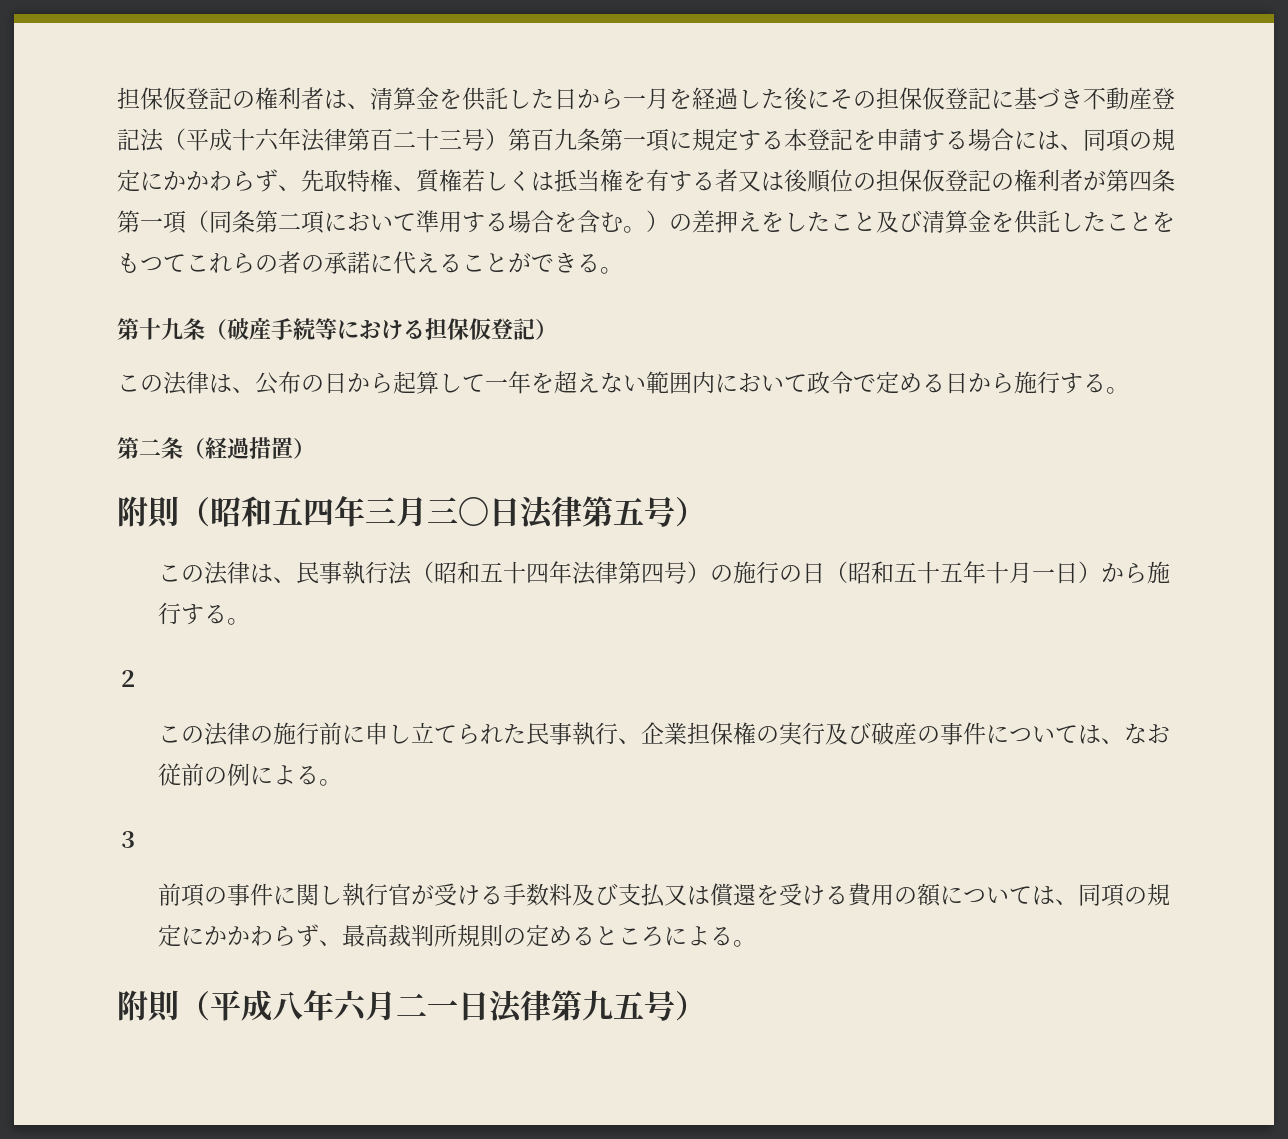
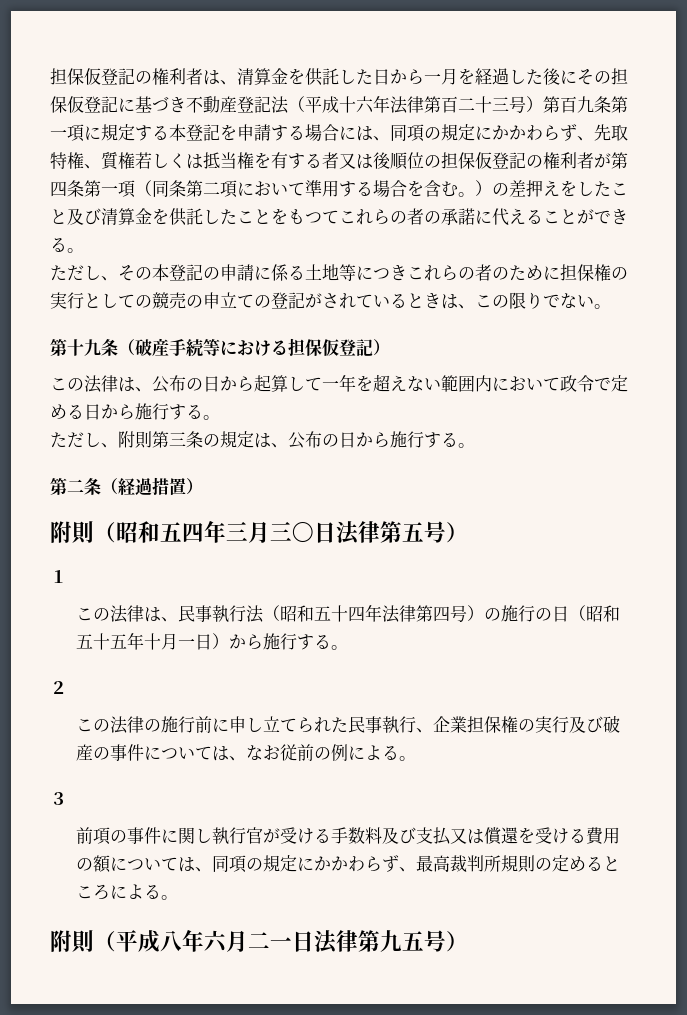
+ ただし、その本登記の申請に係る土地等につきこれらの者のために担保権の実行としての競売の申立ての登記がされているときは、この限りでない。
+ ただし、附則第三条の規定は、公布の日から施行する。
+ １

